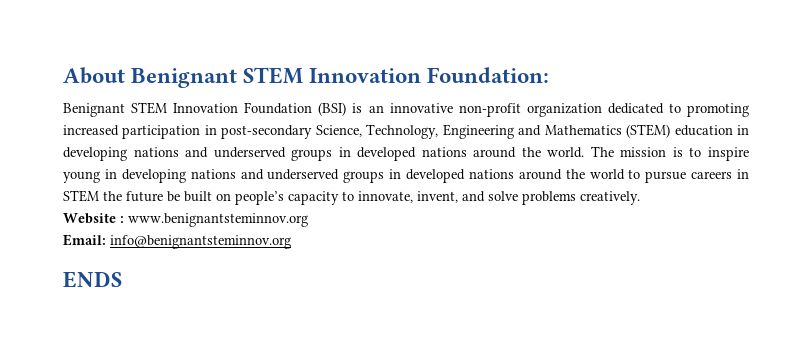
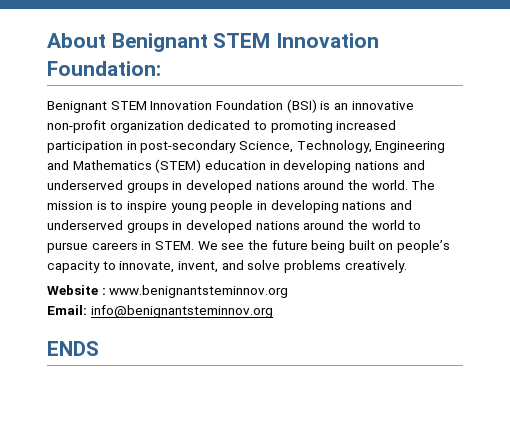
- The mission is to inspire young in developing nations and underserved groups in developed nations around the world to pursue careers in STEM the future be built on people’s capacity to innovate, invent, and solve problems creatively.
+ The mission is to inspire young people in developing nations and underserved groups in developed nations around the world to pursue careers in STEM. We see the future being built on people’s capacity to innovate, invent, and solve problems creatively.

